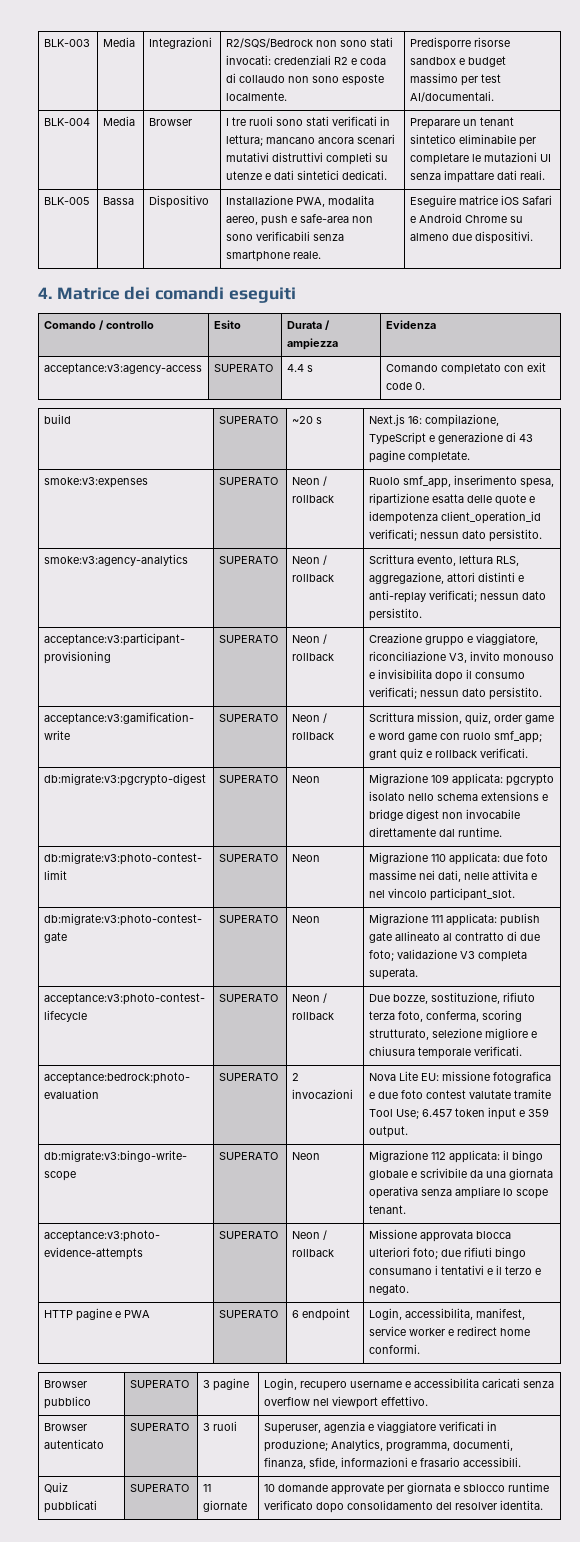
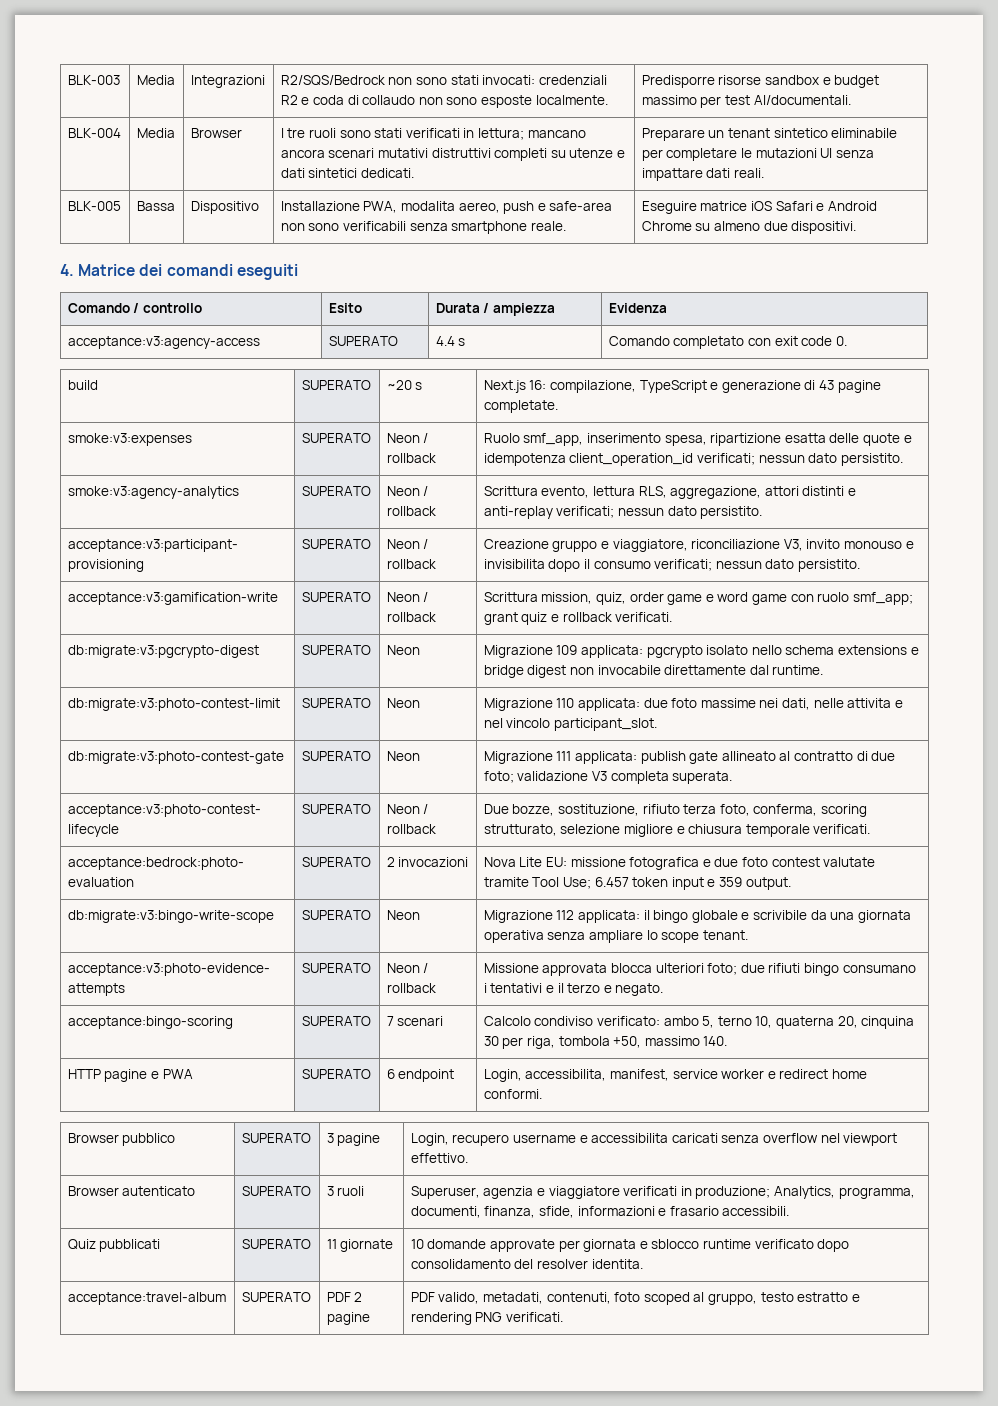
+ acceptance:bingo-scoring | SUPERATO | 7 scenari | Calcolo condiviso verificato: ambo 5, terno 10, quaterna 20, cinquina 30 per riga, tombola +50, massimo 140.
+ acceptance:travel-album | SUPERATO | PDF 2 pagine | PDF valido, metadati, contenuti, foto scoped al gruppo, testo estratto e rendering PNG verificati.

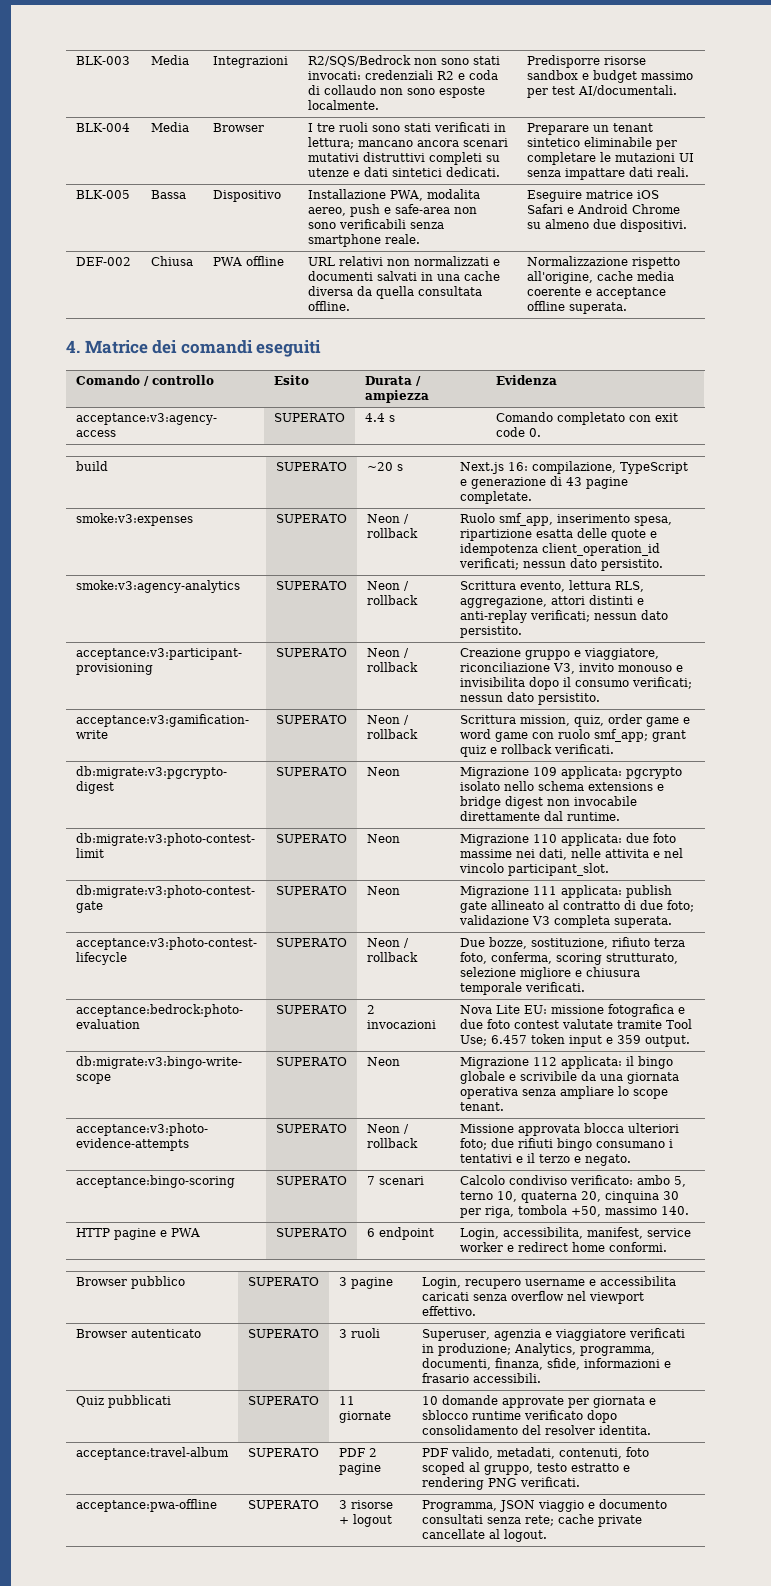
+ DEF-002 | Chiusa | PWA offline | URL relativi non normalizzati e documenti salvati in una cache diversa da quella consultata offline. | Normalizzazione rispetto all'origine, cache media coerente e acceptance offline superata.
+ acceptance:pwa-offline | SUPERATO | 3 risorse + logout | Programma, JSON viaggio e documento consultati senza rete; cache private cancellate al logout.

